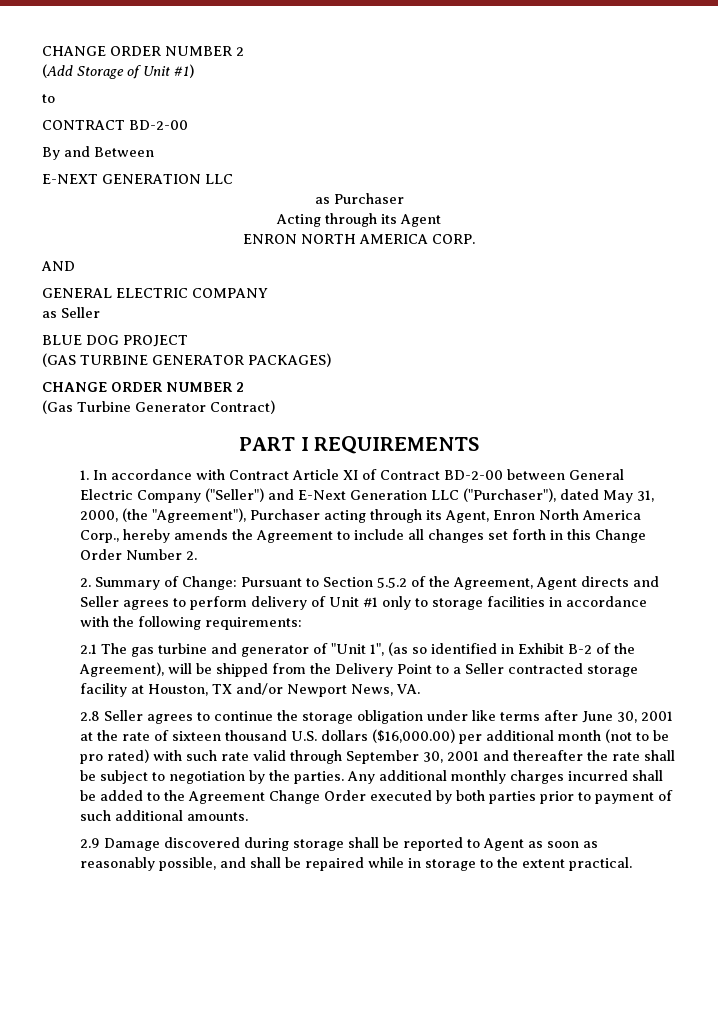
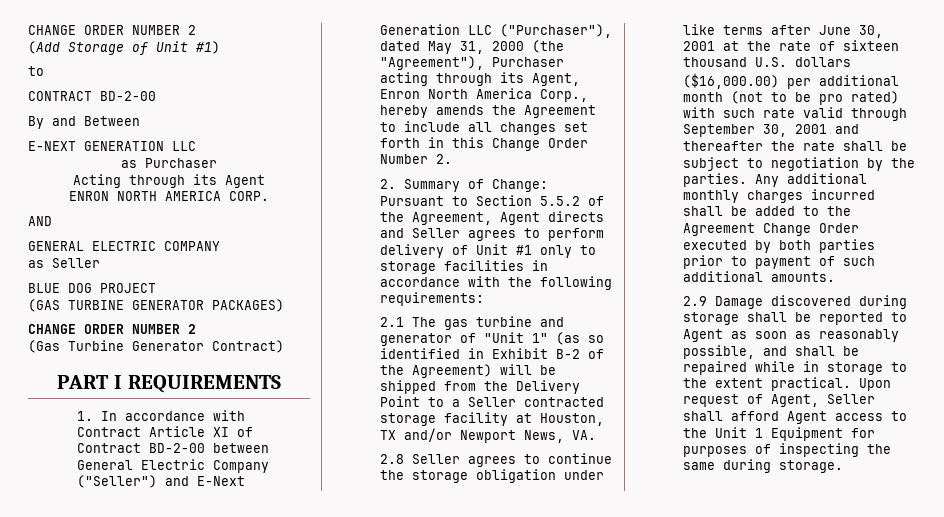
- 1. In accordance with Contract Article XI of Contract BD-2-00 between General Electric Company ("Seller") and E-Next Generation LLC ("Purchaser"), dated May 31, 2000, (the "Agreement"), Purchaser acting through its Agent, Enron North America Corp., hereby amends the Agreement to include all changes set forth in this Change Order Number 2.
+ 1. In accordance with Contract Article XI of Contract BD-2-00 between General Electric Company ("Seller") and E-Next Generation LLC ("Purchaser"), dated May 31, 2000 (the "Agreement"), Purchaser acting through its Agent, Enron North America Corp., hereby amends the Agreement to include all changes set forth in this Change Order Number 2.
- 2.1 The gas turbine and generator of "Unit 1", (as so identified in Exhibit B-2 of the Agreement), will be shipped from the Delivery Point to a Seller contracted storage facility at Houston, TX and/or Newport News, VA.
+ 2.1 The gas turbine and generator of "Unit 1" (as so identified in Exhibit B-2 of the Agreement) will be shipped from the Delivery Point to a Seller contracted storage facility at Houston, TX and/or Newport News, VA.
+ Upon request of Agent, Seller shall afford Agent access to the Unit 1 Equipment for purposes of inspecting the same during storage.

